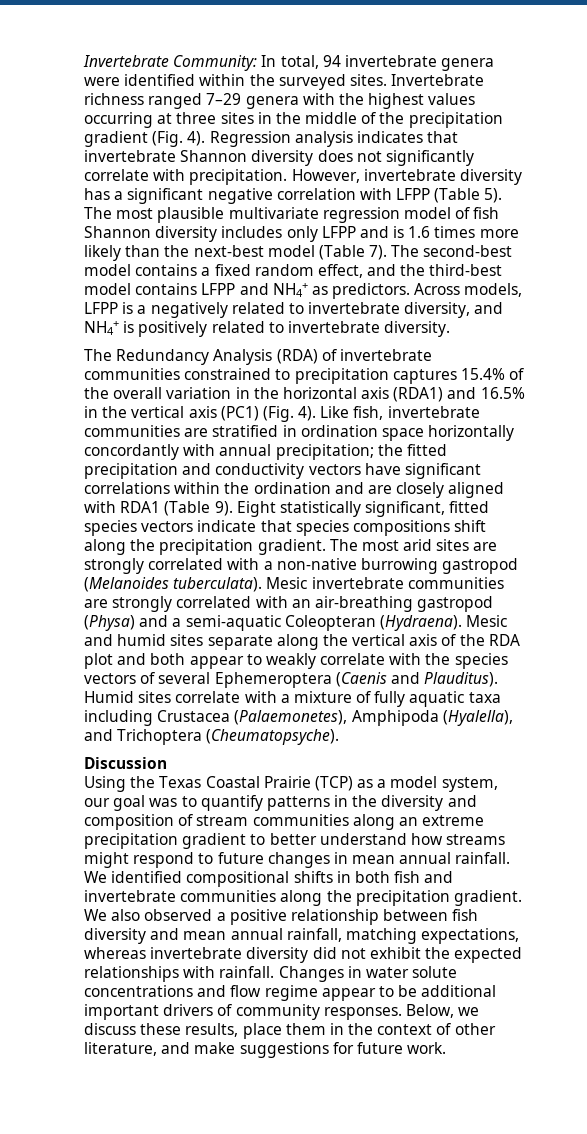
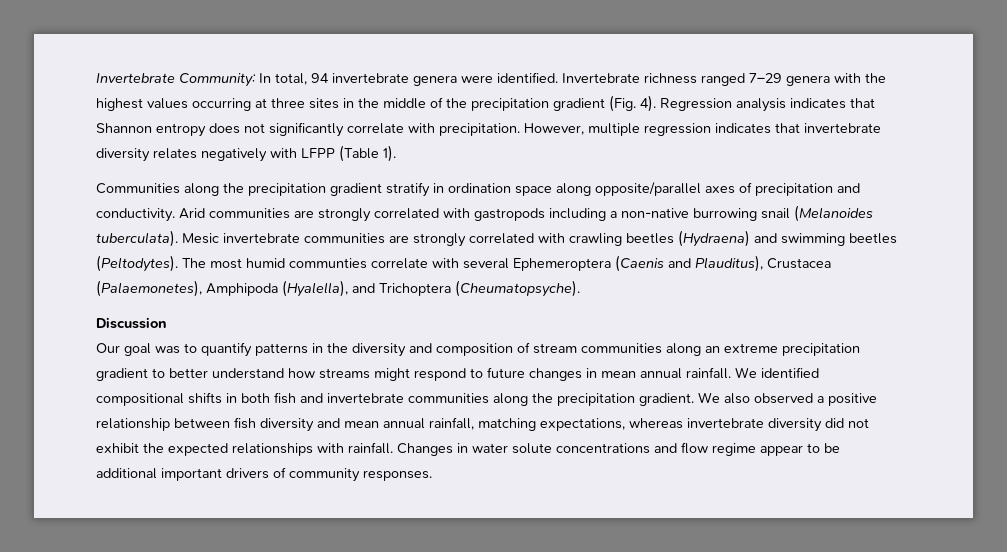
- Invertebrate Community: In total, 94 invertebrate genera were identified within the surveyed sites.
+ Invertebrate Community: In total, 94 invertebrate genera were identified.
- Regression analysis indicates that invertebrate Shannon diversity does not significantly correlate with precipitation.
+ Regression analysis indicates that Shannon entropy does not significantly correlate with precipitation.
- However, invertebrate diversity has a significant negative correlation with LFPP (Table 5). The most plausible multivariate regression model of fish Shannon diversity includes only LFPP and is 1.6 times more likely than the next-best model (Table 7). The second-best model contains a fixed random effect, and the third-best model contains LFPP and NH4+ as predictors. Across models, LFPP is a negatively related to invertebrate diversity, and NH4+ is positively related to invertebrate diversity.
- The Redundancy Analysis (RDA) of invertebrate communities constrained to precipitation captures 15.4% of the overall variation in the horizontal axis (RDA1) and 16.5% in the vertical axis (PC1) (Fig. 4). Like fish, invertebrate communities are stratified in ordination space horizontally concordantly with annual precipitation; the fitted precipitation and conductivity vectors have significant correlations within the ordination and are closely aligned with RDA1 (Table 9). Eight statistically significant, fitted species vectors indicate that species compositions shift along the precipitation gradient. The most arid sites are strongly correlated with a non-native burrowing gastropod (Melanoides tuberculata).
+ However, multiple regression indicates that invertebrate diversity relates negatively with LFPP (Table 1).
+ Communities along the precipitation gradient stratify in ordination space along opposite/parallel axes of precipitation and conductivity. Arid communities are strongly correlated with gastropods including a non-native burrowing snail (Melanoides tuberculata).
- Mesic invertebrate communities are strongly correlated with an air-breathing gastropod (Physa) and a semi-aquatic Coleopteran (Hydraena). Mesic and humid sites separate along the vertical axis of the RDA plot and both appear to weakly correlate with the species vectors of several Ephemeroptera (Caenis and Plauditus). Humid sites correlate with a mixture of fully aquatic taxa including Crustacea (Palaemonetes), Amphipoda (Hyalella), and Trichoptera (Cheumatopsyche).
+ Mesic invertebrate communities are strongly correlated with crawling beetles (Hydraena) and swimming beetles (Peltodytes). The most humid communties correlate with several Ephemeroptera (Caenis and Plauditus), Crustacea (Palaemonetes), Amphipoda (Hyalella), and Trichoptera (Cheumatopsyche).
- Using the Texas Coastal Prairie (TCP) as a model system, our goal was to quantify patterns in the diversity and composition of stream communities along an extreme precipitation gradient to better understand how streams might respond to future changes in mean annual rainfall.
+ Our goal was to quantify patterns in the diversity and composition of stream communities along an extreme precipitation gradient to better understand how streams might respond to future changes in mean annual rainfall.
- Below, we discuss these results, place them in the context of other literature, and make suggestions for future work.

